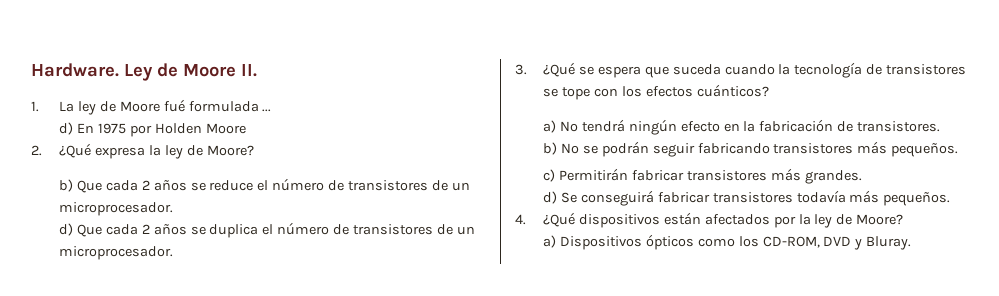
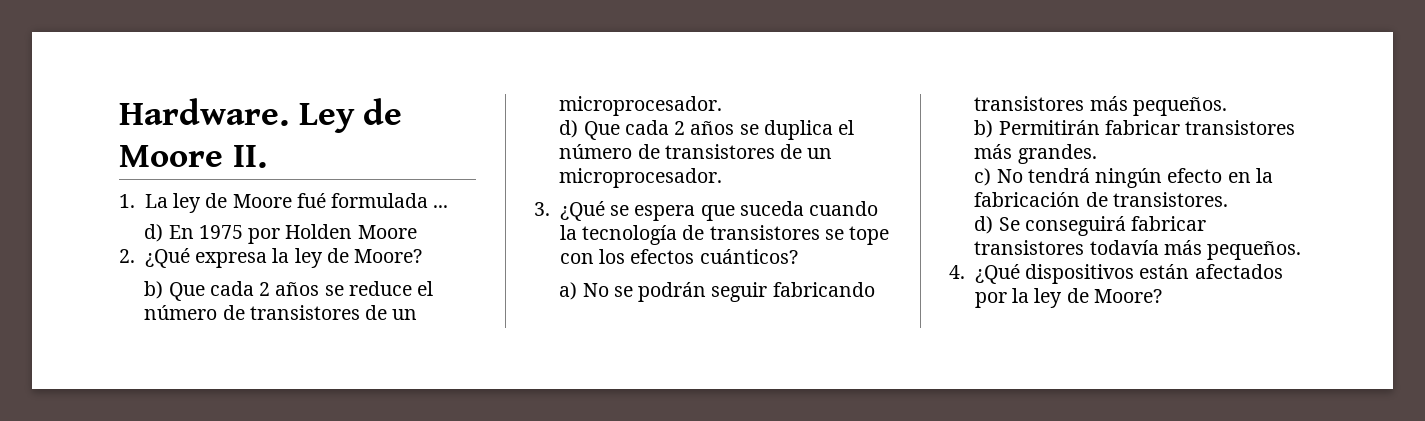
- a) No tendrá ningún efecto en la fabricación de transistores.
+ a) No se podrán seguir fabricando transistores más pequeños.
+ b) Permitirán fabricar transistores más grandes.
+ c) No tendrá ningún efecto en la fabricación de transistores.
- b) No se podrán seguir fabricando transistores más pequeños.
- c) Permitirán fabricar transistores más grandes.
- a) Dispositivos ópticos como los CD-ROM, DVD y Bluray.

